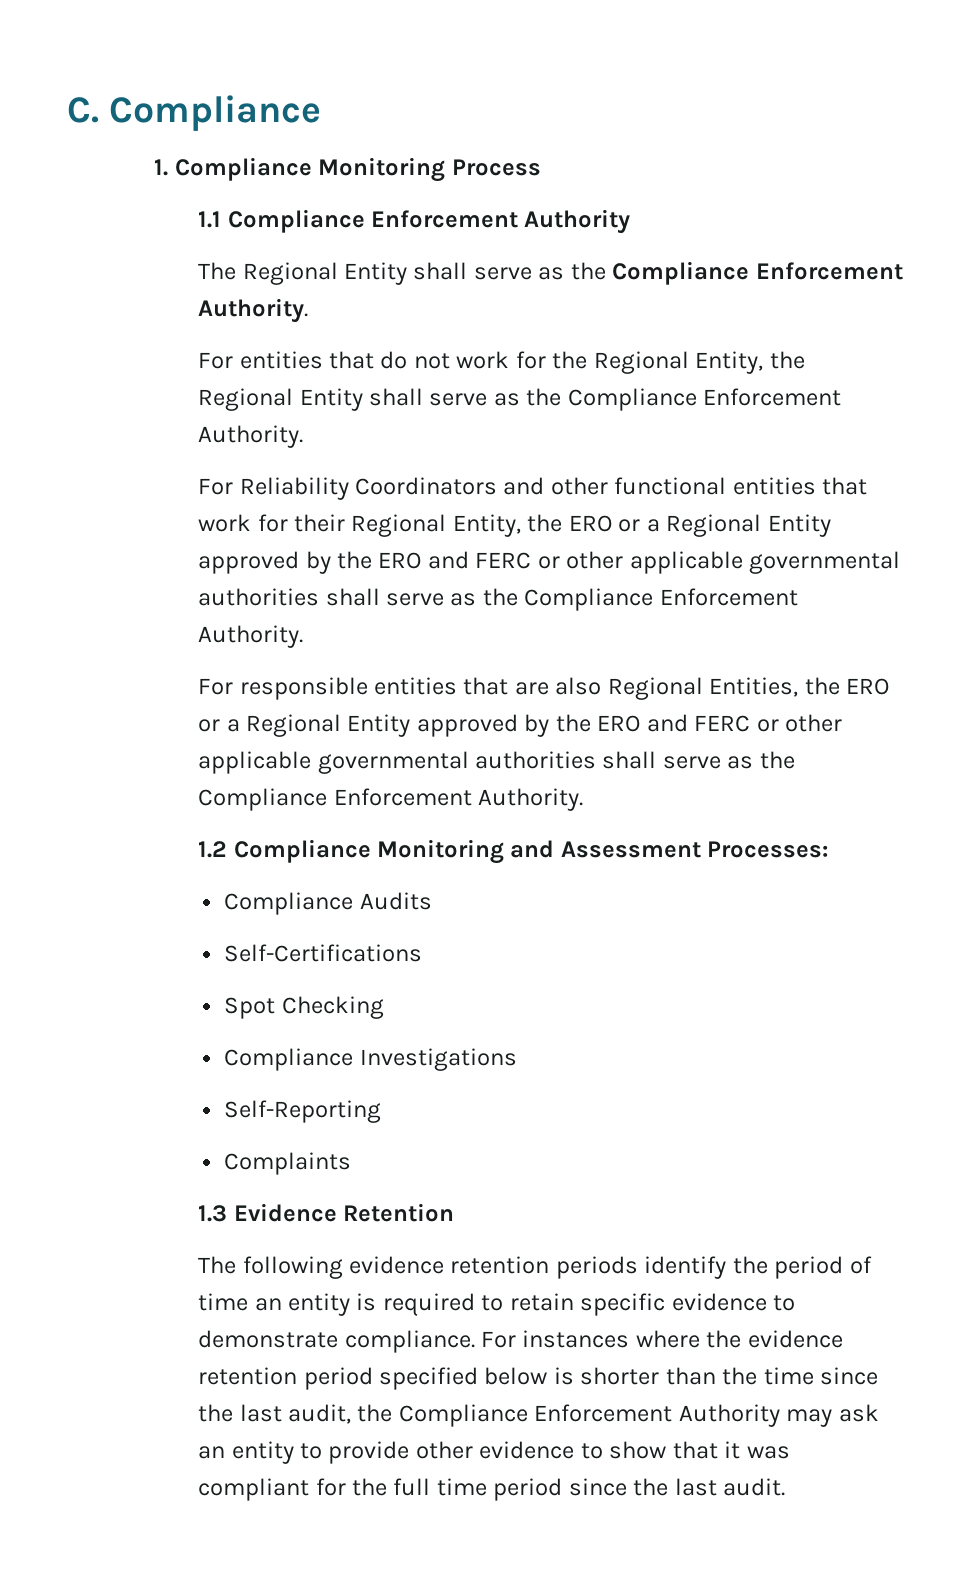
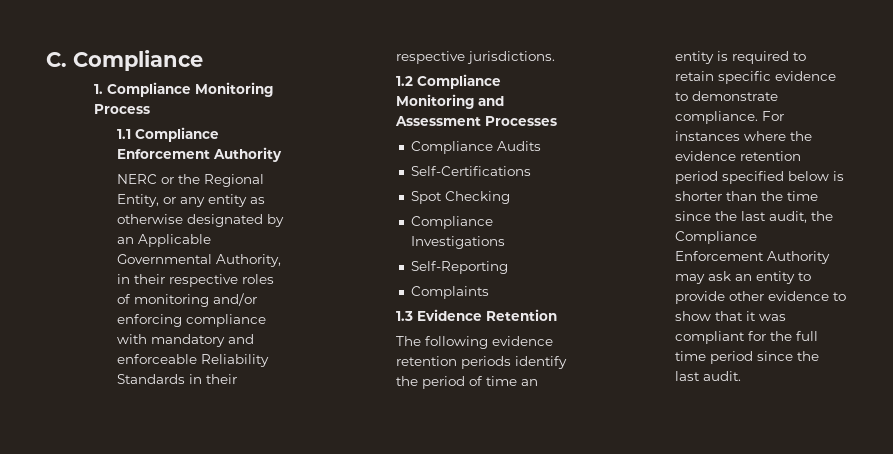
- The Regional Entity shall serve as the Compliance Enforcement Authority.
- For entities that do not work for the Regional Entity, the Regional Entity shall serve as the Compliance Enforcement Authority.
- For Reliability Coordinators and other functional entities that work for their Regional Entity, the ERO or a Regional Entity approved by the ERO and FERC or other applicable governmental authorities shall serve as the Compliance Enforcement Authority.
- For responsible entities that are also Regional Entities, the ERO or a Regional Entity approved by the ERO and FERC or other applicable governmental authorities shall serve as the Compliance Enforcement Authority.
+ NERC or the Regional Entity, or any entity as otherwise designated by an Applicable Governmental Authority, in their respective roles of monitoring and/or enforcing compliance with mandatory and enforceable Reliability Standards in their respective jurisdictions.
- 1.2 Compliance Monitoring and Assessment Processes:
+ 1.2 Compliance Monitoring and Assessment Processes

